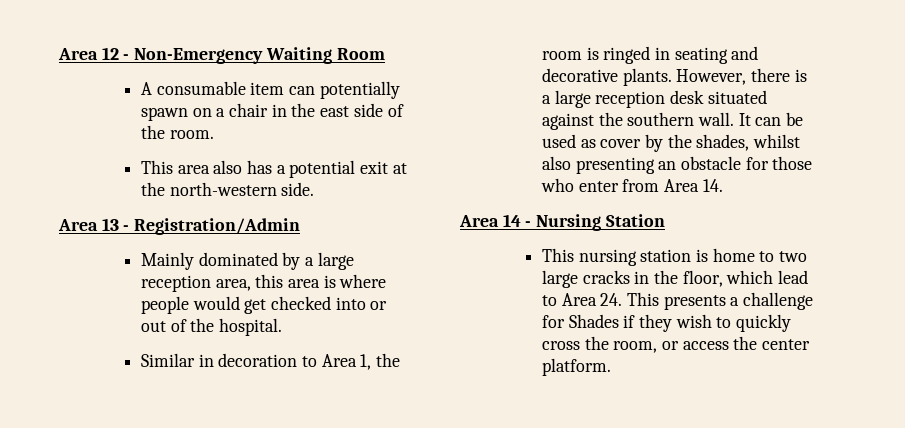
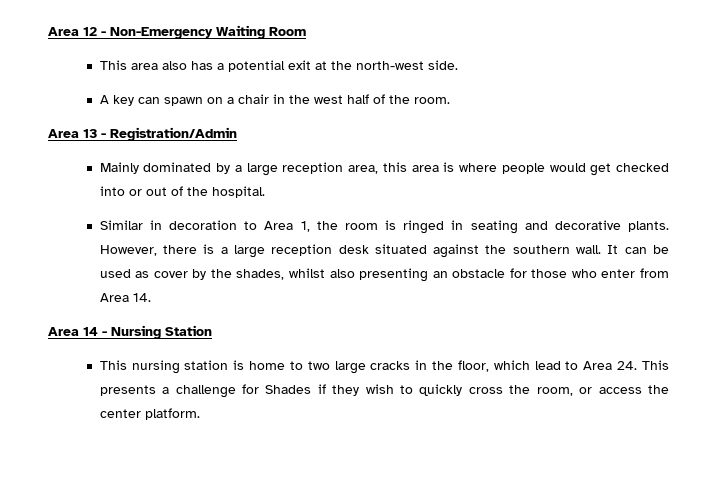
- A consumable item can potentially spawn on a chair in the east side of the room.
- This area also has a potential exit at the north-western side.
+ This area also has a potential exit at the north-west side.
+ A key can spawn on a chair in the west half of the room.

